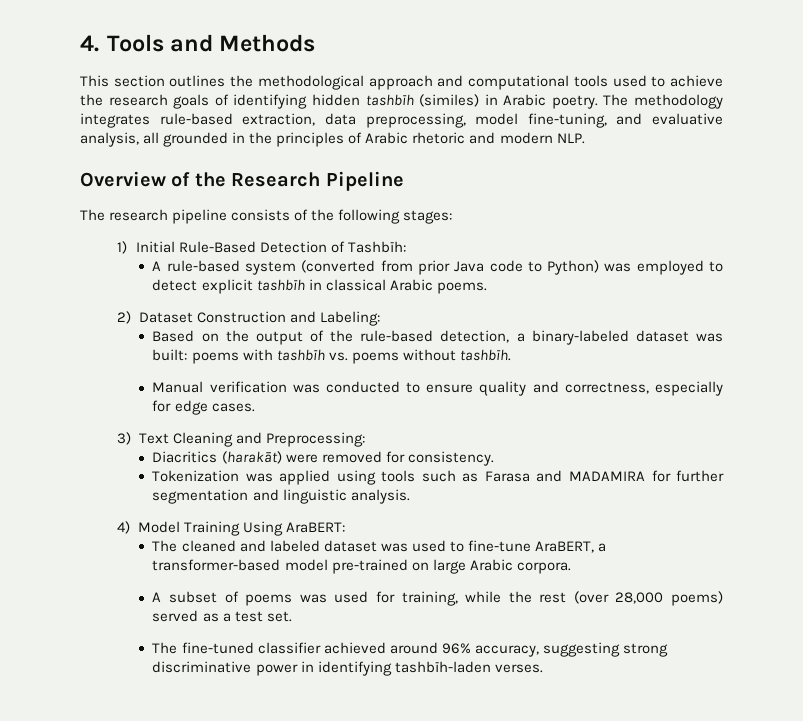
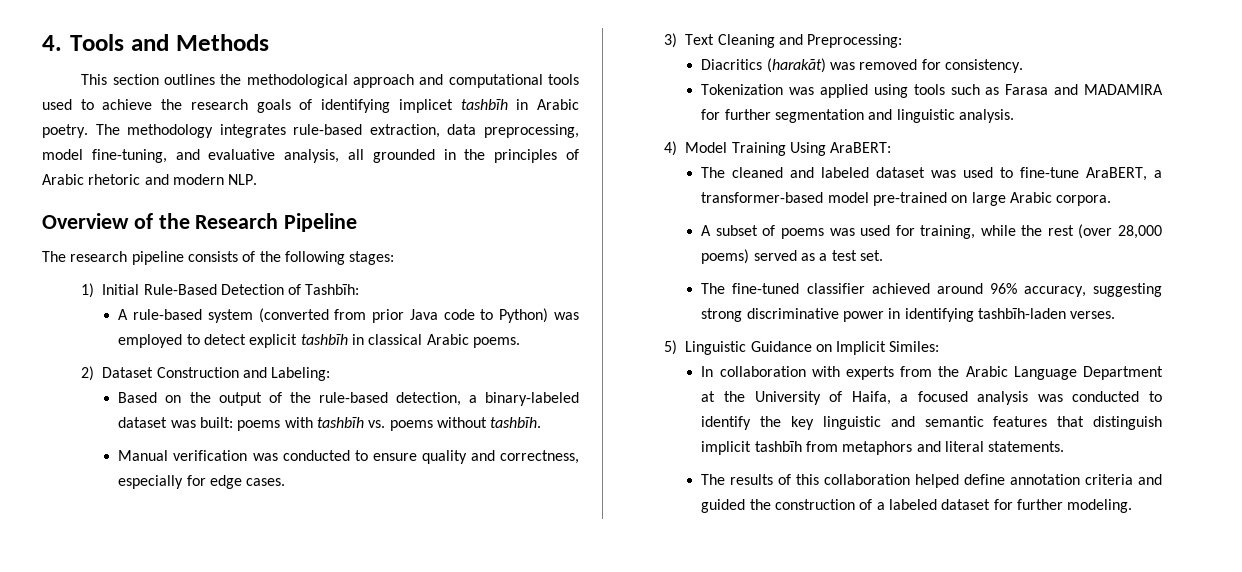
- This section outlines the methodological approach and computational tools used to achieve the research goals of identifying hidden tashbīh (similes) in Arabic poetry.
+ This section outlines the methodological approach and computational tools used to achieve the research goals of identifying implicet tashbīh in Arabic poetry.
- Diacritics (harakāt) were removed for consistency.
+ Diacritics (harakāt) was removed for consistency.
+ 5) Linguistic Guidance on Implicit Similes:
+ In collaboration with experts from the Arabic Language Department at the University of Haifa, a focused analysis was conducted to identify the key linguistic and semantic features that distinguish implicit tashbīh from metaphors and literal statements.
+ The results of this collaboration helped define annotation criteria and guided the construction of a labeled dataset for further modeling.

